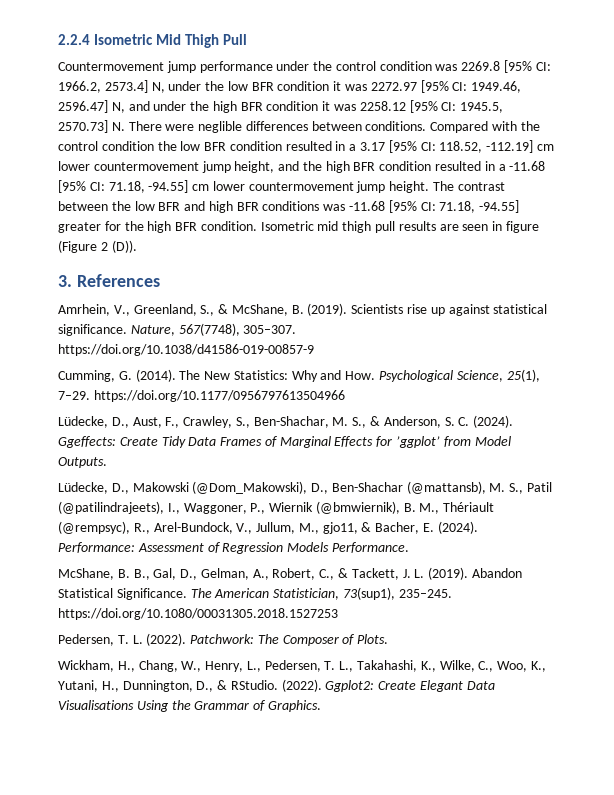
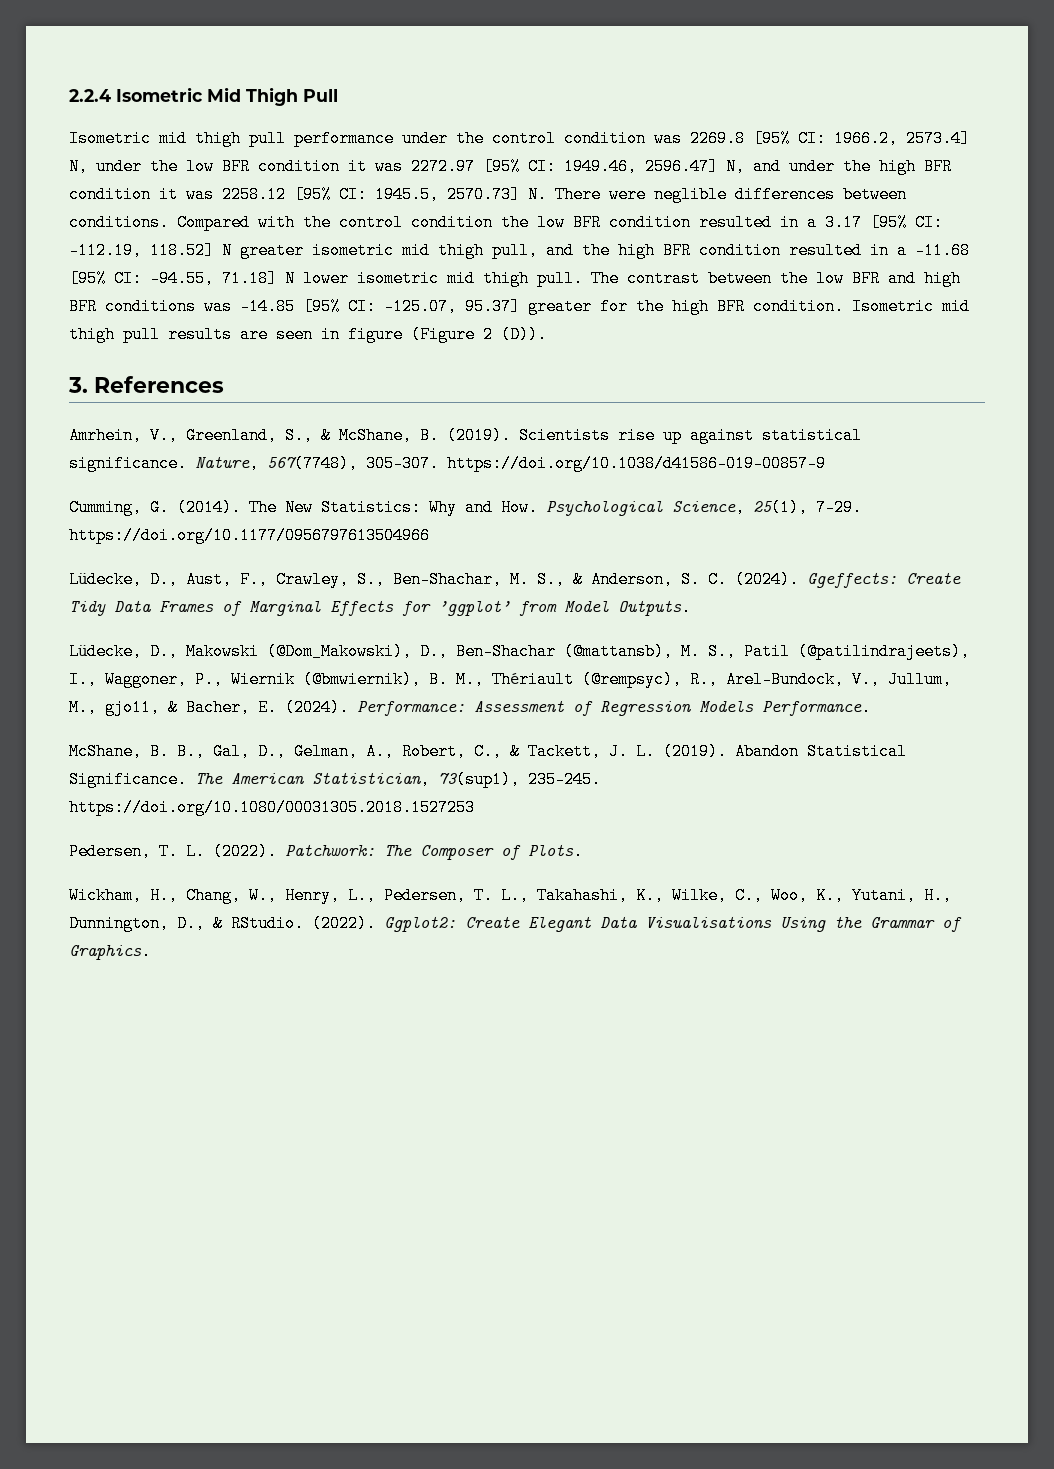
- Countermovement jump performance under the control condition was 2269.8 [95% CI: 1966.2, 2573.4] N, under the low BFR condition it was 2272.97 [95% CI: 1949.46, 2596.47] N, and under the high BFR condition it was 2258.12 [95% CI: 1945.5, 2570.73] N. There were neglible differences between conditions.
+ Isometric mid thigh pull performance under the control condition was 2269.8 [95% CI: 1966.2, 2573.4] N, under the low BFR condition it was 2272.97 [95% CI: 1949.46, 2596.47] N, and under the high BFR condition it was 2258.12 [95% CI: 1945.5, 2570.73] N. There were neglible differences between conditions.
- Compared with the control condition the low BFR condition resulted in a 3.17 [95% CI: 118.52, -112.19] cm lower countermovement jump height, and the high BFR condition resulted in a -11.68 [95% CI: 71.18, -94.55] cm lower countermovement jump height.
+ Compared with the control condition the low BFR condition resulted in a 3.17 [95% CI: -112.19, 118.52] N greater isometric mid thigh pull, and the high BFR condition resulted in a -11.68 [95% CI: -94.55, 71.18] N lower isometric mid thigh pull.
- The contrast between the low BFR and high BFR conditions was -11.68 [95% CI: 71.18, -94.55] greater for the high BFR condition.
+ The contrast between the low BFR and high BFR conditions was -14.85 [95% CI: -125.07, 95.37] greater for the high BFR condition.

